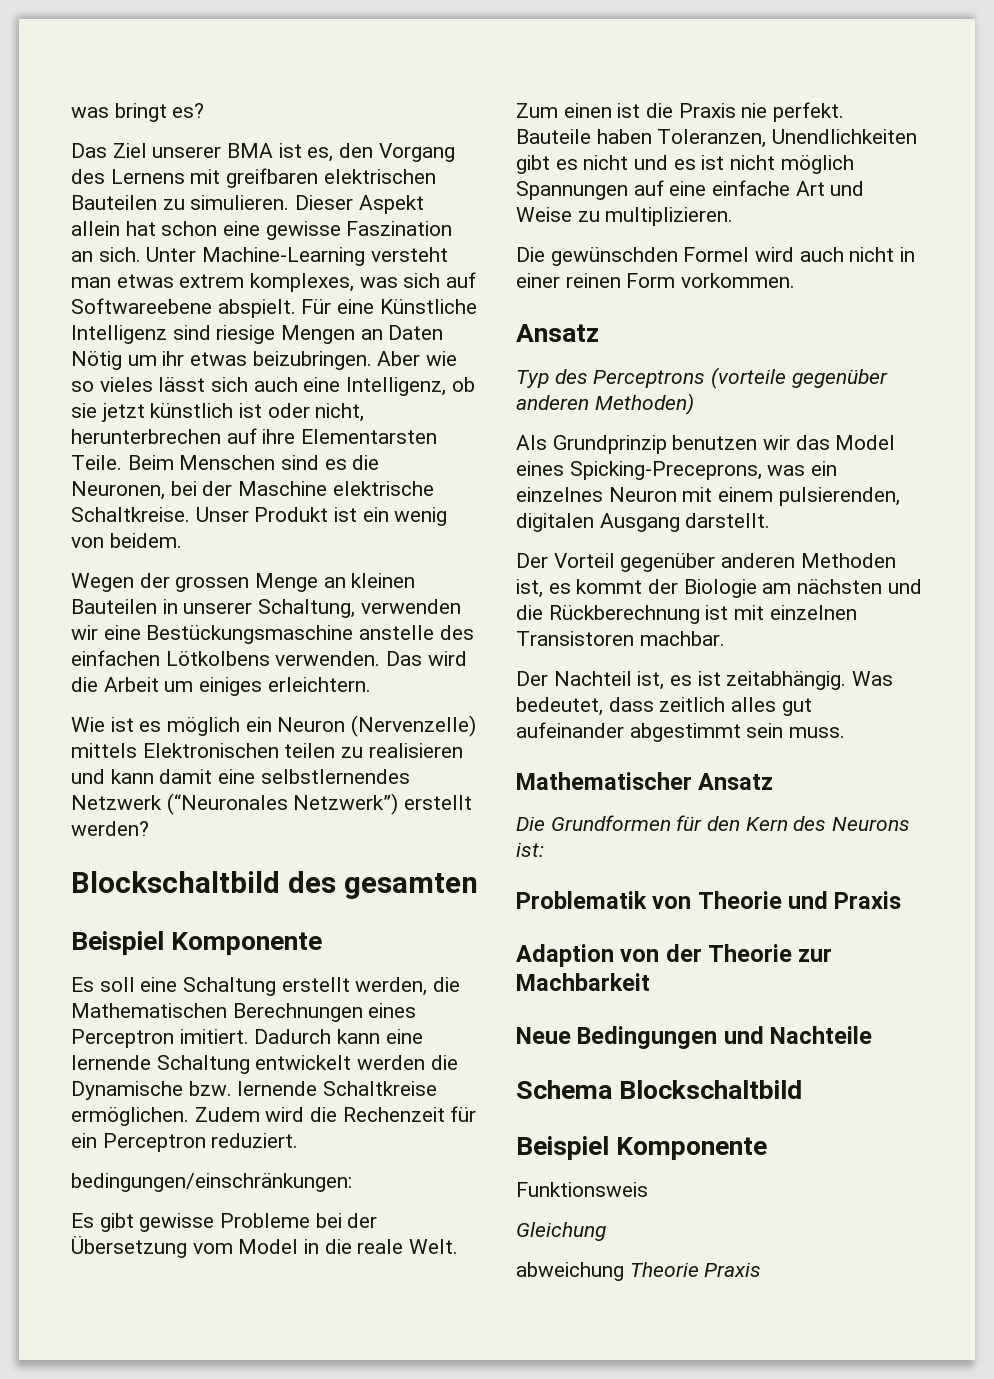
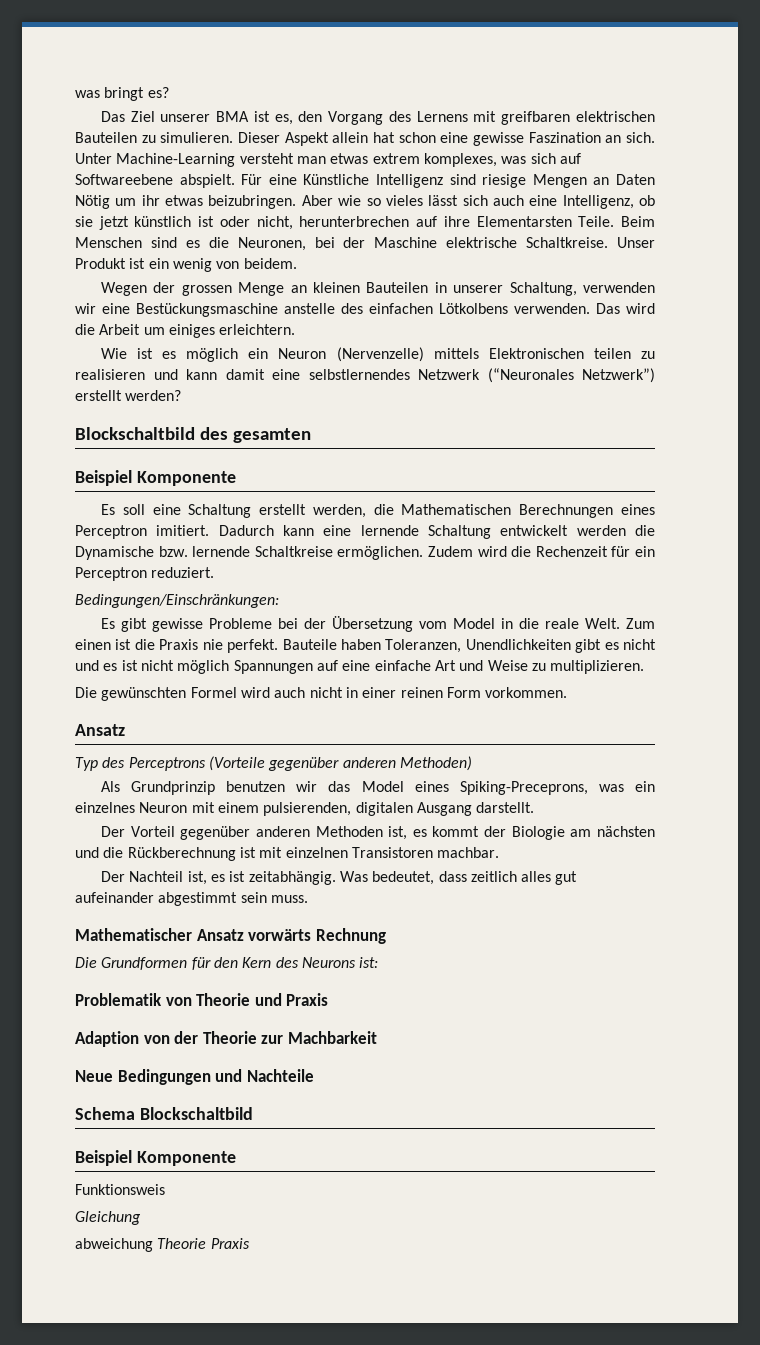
- bedingungen/einschränkungen:
+ Bedingungen/Einschränkungen:
- Die gewünschden Formel wird auch nicht in einer reinen Form vorkommen.
+ Die gewünschten Formel wird auch nicht in einer reinen Form vorkommen.
- Typ des Perceptrons (vorteile gegenüber anderen Methoden)
+ Typ des Perceptrons (Vorteile gegenüber anderen Methoden)
- Als Grundprinzip benutzen wir das Model eines Spicking-Preceprons, was ein einzelnes Neuron mit einem pulsierenden, digitalen Ausgang darstellt.
+ Als Grundprinzip benutzen wir das Model eines Spiking-Preceprons, was ein einzelnes Neuron mit einem pulsierenden, digitalen Ausgang darstellt.
- Mathematischer Ansatz
+ Mathematischer Ansatz vorwärts Rechnung

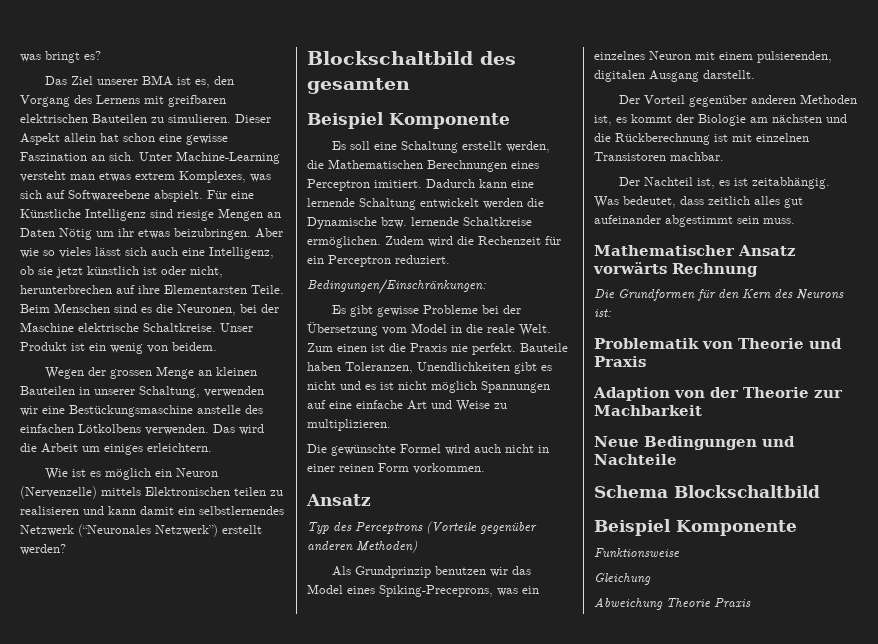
- Unter Machine-Learning versteht man etwas extrem komplexes, was sich auf Softwareebene abspielt.
+ Unter Machine-Learning versteht man etwas extrem Komplexes, was sich auf Softwareebene abspielt.
- Wie ist es möglich ein Neuron (Nervenzelle) mittels Elektronischen teilen zu realisieren und kann damit eine selbstlernendes Netzwerk (“Neuronales Netzwerk”) erstellt werden?
+ Wie ist es möglich ein Neuron (Nervenzelle) mittels Elektronischen teilen zu realisieren und kann damit ein selbstlernendes Netzwerk (“Neuronales Netzwerk”) erstellt werden?
- Die gewünschten Formel wird auch nicht in einer reinen Form vorkommen.
+ Die gewünschte Formel wird auch nicht in einer reinen Form vorkommen.
- Funktionsweis
+ Funktionsweise
- abweichung Theorie Praxis
+ Abweichung Theorie Praxis

